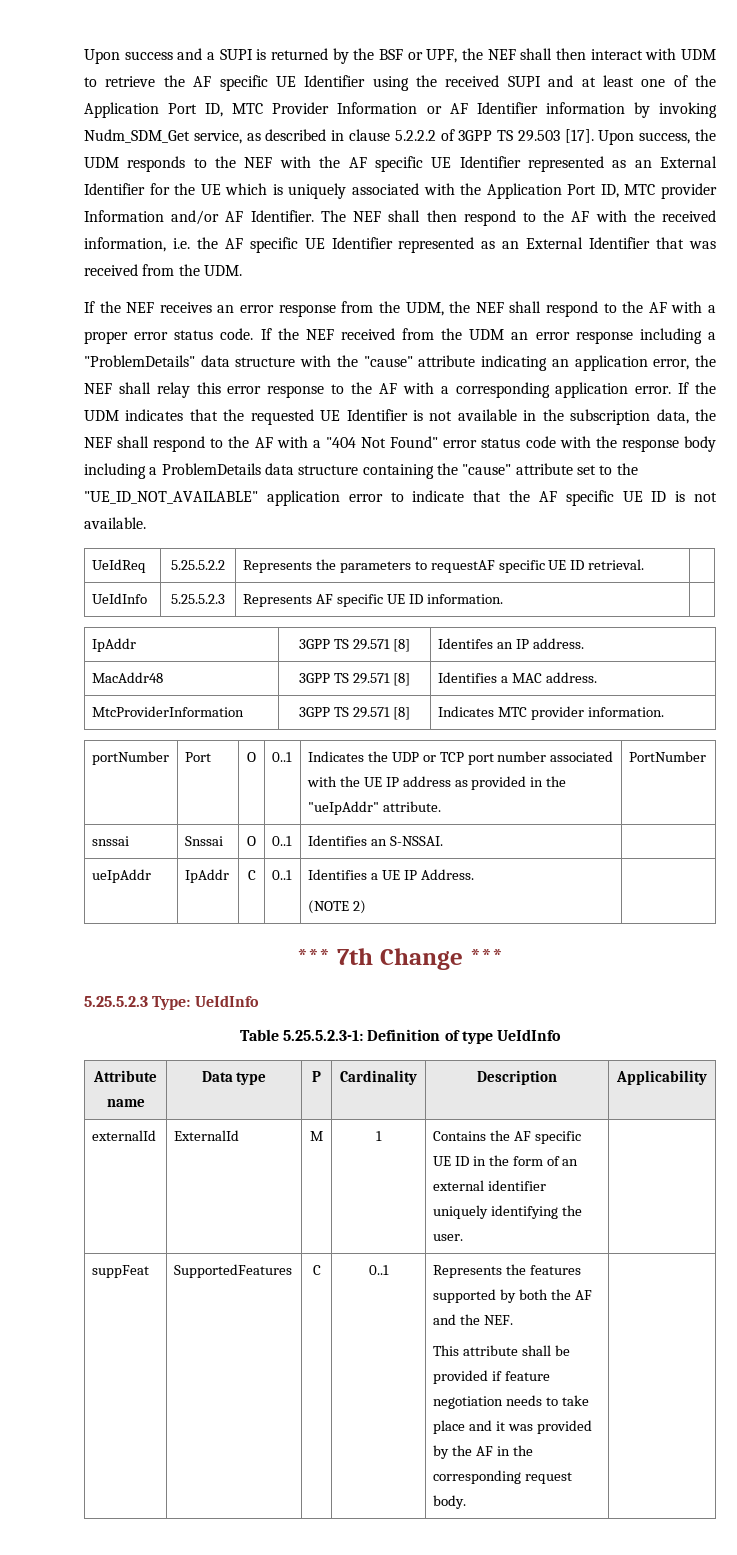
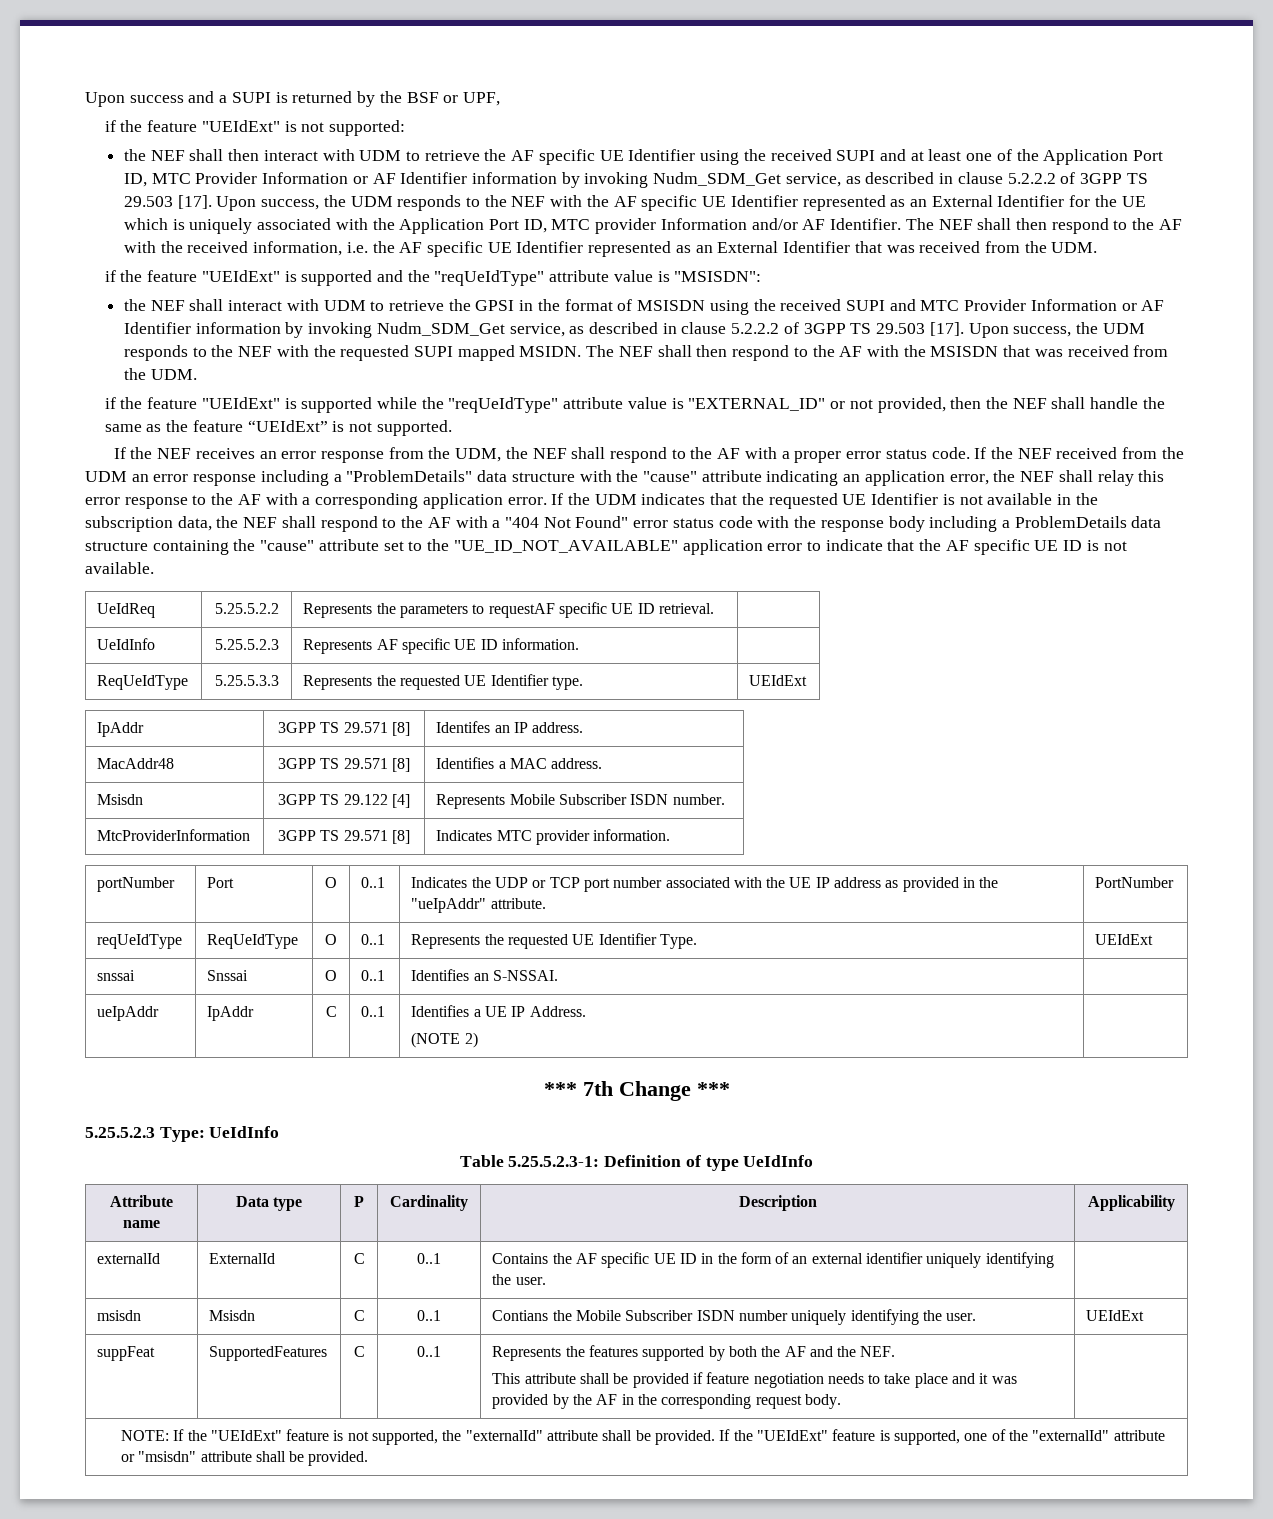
- Upon success and a SUPI is returned by the BSF or UPF, the NEF shall then interact with UDM to retrieve the AF specific UE Identifier using the received SUPI and at least one of the Application Port ID, MTC Provider Information or AF Identifier information by invoking Nudm_SDM_Get service, as described in clause 5.2.2.2 of 3GPP TS 29.503 [17].
+ Upon success and a SUPI is returned by the BSF or UPF,
+ if the feature "UEIdExt" is not supported:
+ the NEF shall then interact with UDM to retrieve the AF specific UE Identifier using the received SUPI and at least one of the Application Port ID, MTC Provider Information or AF Identifier information by invoking Nudm_SDM_Get service, as described in clause 5.2.2.2 of 3GPP TS 29.503 [17].
+ if the feature "UEIdExt" is supported and the "reqUeIdType" attribute value is "MSISDN":
+ the NEF shall interact with UDM to retrieve the GPSI in the format of MSISDN using the received SUPI and MTC Provider Information or AF Identifier information by invoking Nudm_SDM_Get service, as described in clause 5.2.2.2 of 3GPP TS 29.503 [17]. Upon success, the UDM responds to the NEF with the requested SUPI mapped MSIDN. The NEF shall then respond to the AF with the MSISDN that was received from the UDM.
+ if the feature "UEIdExt" is supported while the "reqUeIdType" attribute value is "EXTERNAL_ID" or not provided, then the NEF shall handle the same as the feature “UEIdExt” is not supported.
+ ReqUeIdType | 5.25.5.3.3 | Represents the requested UE Identifier type. | UEIdExt
+ Msisdn | 3GPP TS 29.122 [4] | Represents Mobile Subscriber ISDN number.
+ reqUeIdType | ReqUeIdType | O | 0..1 | Represents the requested UE Identifier Type. | UEIdExt
- externalId | ExternalId | M | 1 | Contains the AF specific UE ID in the form of an external identifier uniquely identifying the user. |
+ externalId | ExternalId | C | 0..1 | Contains the AF specific UE ID in the form of an external identifier uniquely identifying the user. |
+ msisdn | Msisdn | C | 0..1 | Contians the Mobile Subscriber ISDN number uniquely identifying the user. | UEIdExt
+ NOTE: If the "UEIdExt" feature is not supported, the "externalId" attribute shall be provided. If the "UEIdExt" feature is supported, one of the "externalId" attribute or "msisdn" attribute shall be provided.

